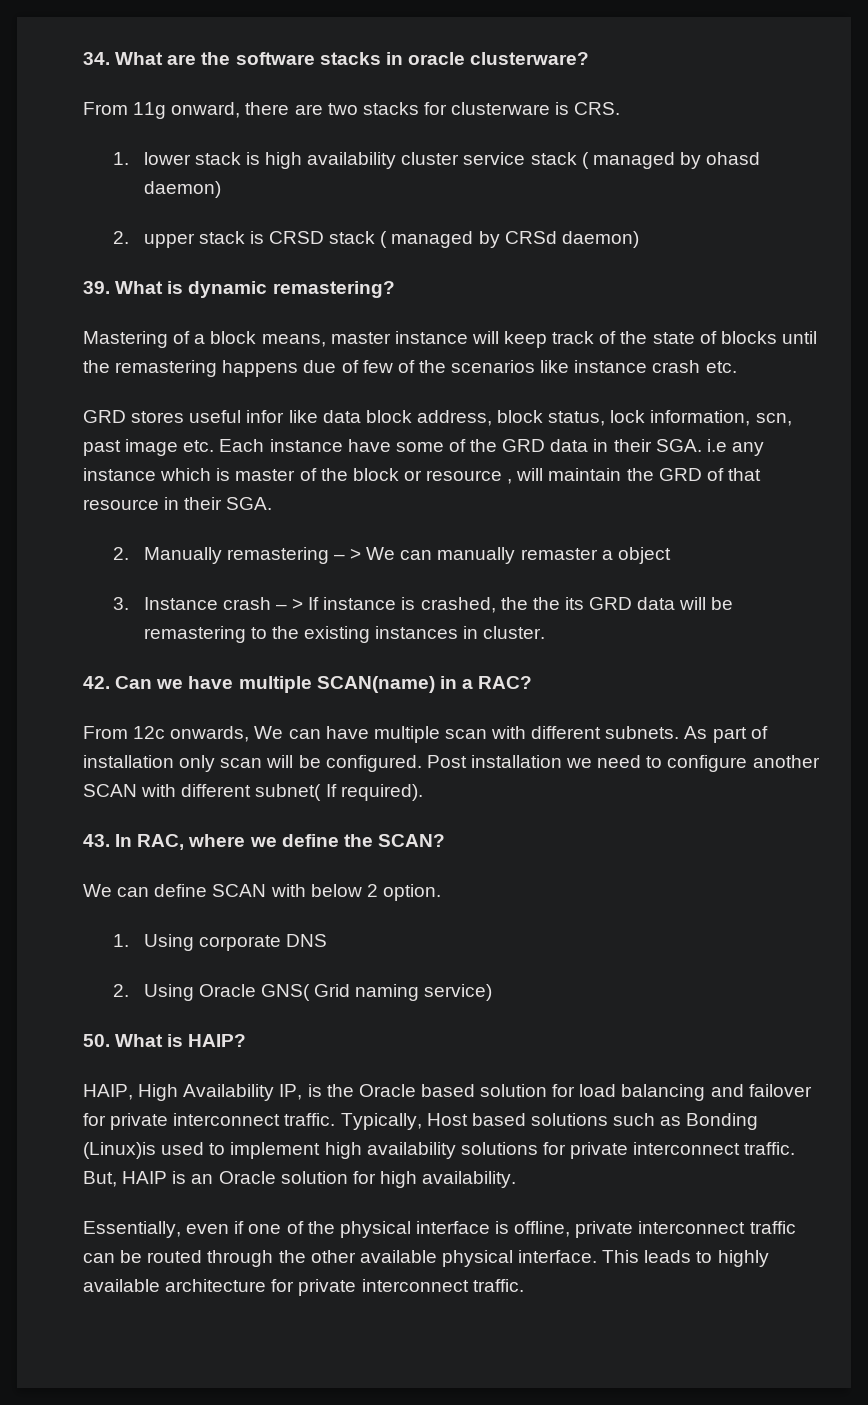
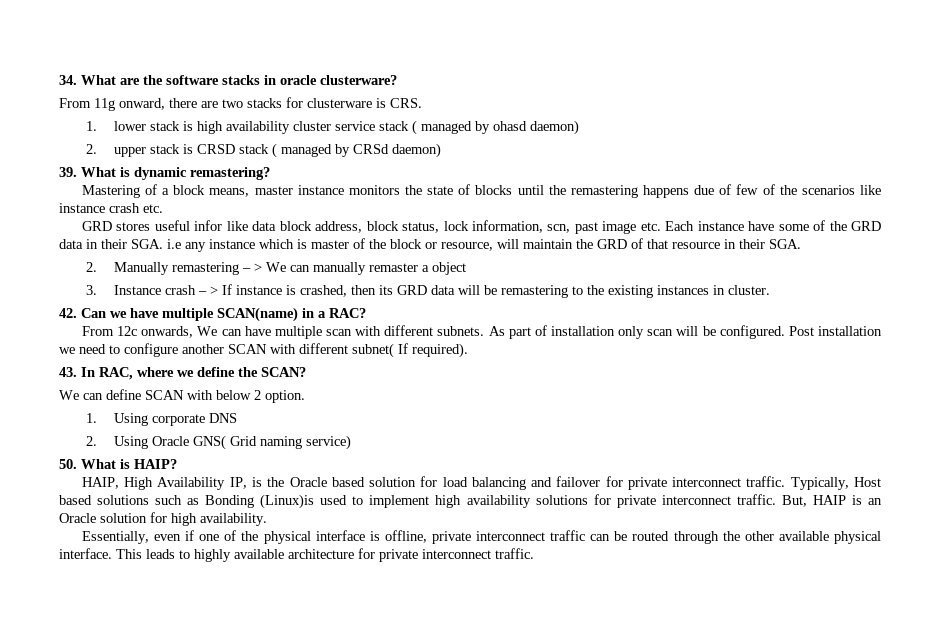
- Mastering of a block means, master instance will keep track of the state of blocks until the remastering happens due of few of the scenarios like instance crash etc.
+ Mastering of a block means, master instance monitors the state of blocks until the remastering happens due of few of the scenarios like instance crash etc.
- GRD stores useful infor like data block address, block status, lock information, scn, past image etc. Each instance have some of the GRD data in their SGA. i.e any instance which is master of the block or resource , will maintain the GRD of that resource in their SGA.
+ GRD stores useful infor like data block address, block status, lock information, scn, past image etc. Each instance have some of the GRD data in their SGA. i.e any instance which is master of the block or resource, will maintain the GRD of that resource in their SGA.
- 3. Instance crash – > If instance is crashed, the the its GRD data will be remastering to the existing instances in cluster.
+ 3. Instance crash – > If instance is crashed, then its GRD data will be remastering to the existing instances in cluster.

